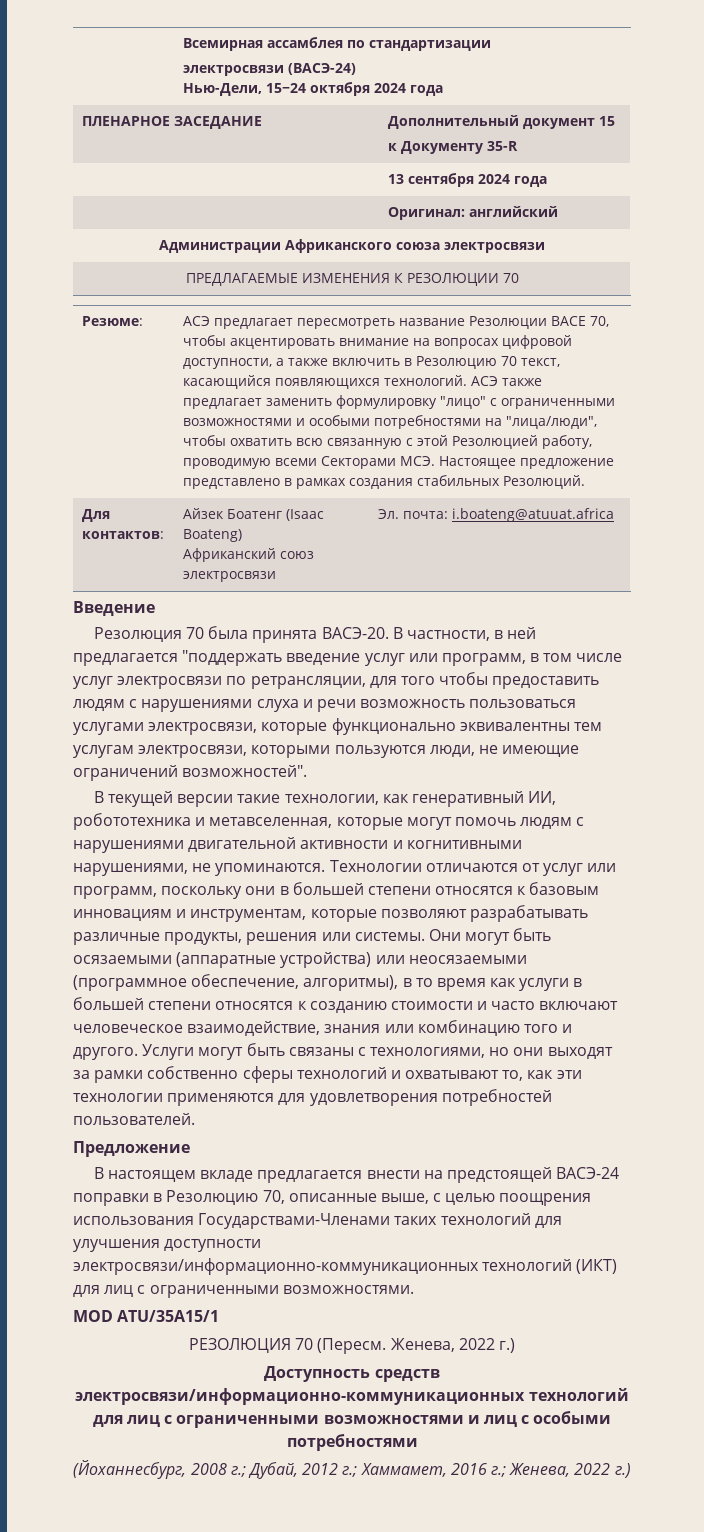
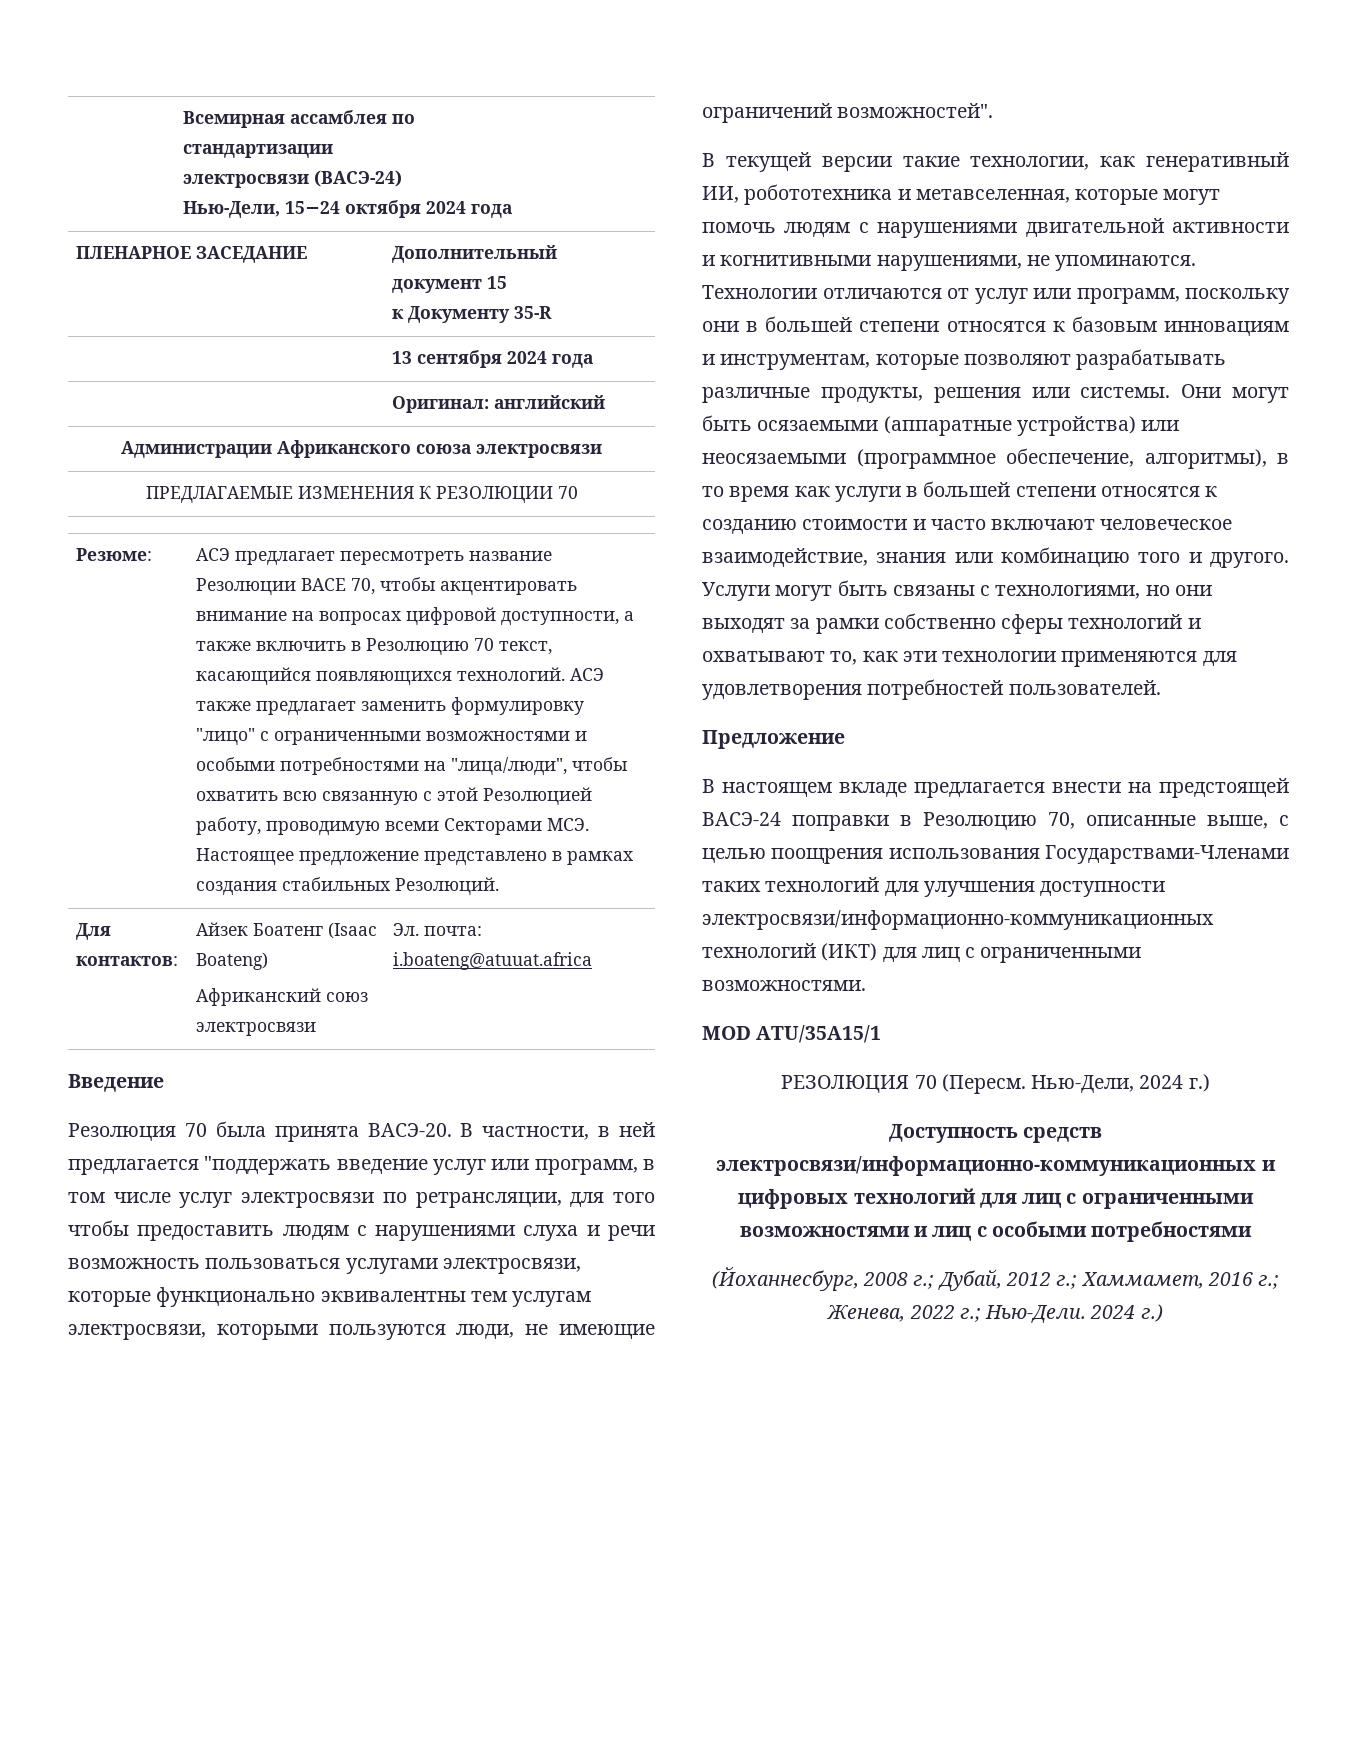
- РЕЗОЛЮЦИЯ 70 (Пересм. Женева, 2022 г.)
+ РЕЗОЛЮЦИЯ 70 (Пересм. Нью-Дели, 2024 г.)
- Доступность средств электросвязи/информационно-коммуникационных технологий для лиц с ограниченными возможностями и лиц с особыми потребностями
+ Доступность средств электросвязи/информационно-коммуникационных и цифровых технологий для лиц с ограниченными возможностями и лиц с особыми потребностями
- (Йоханнесбург, 2008 г.; Дубай, 2012 г.; Хаммамет, 2016 г.; Женева, 2022 г.)
+ (Йоханнесбург, 2008 г.; Дубай, 2012 г.; Хаммамет, 2016 г.; Женева, 2022 г.; Нью-Дели. 2024 г.)

